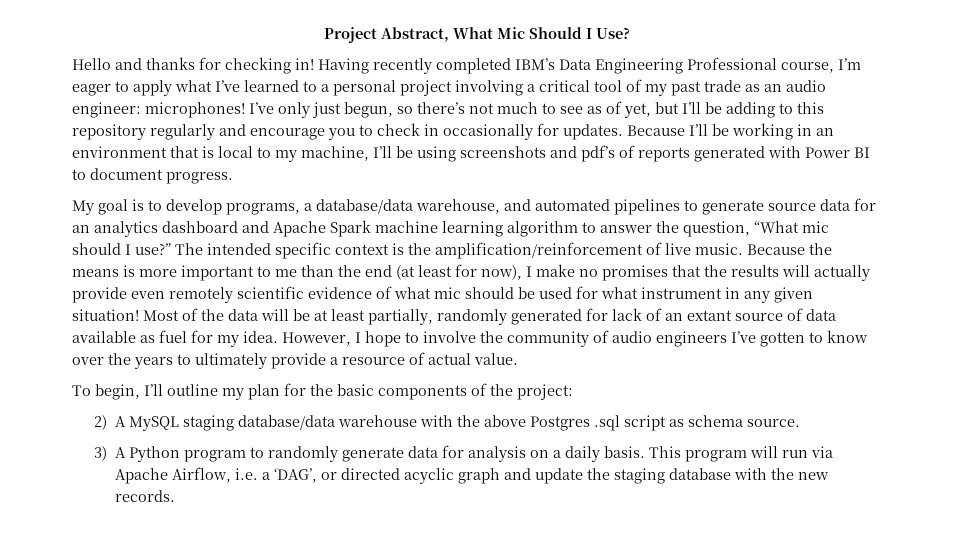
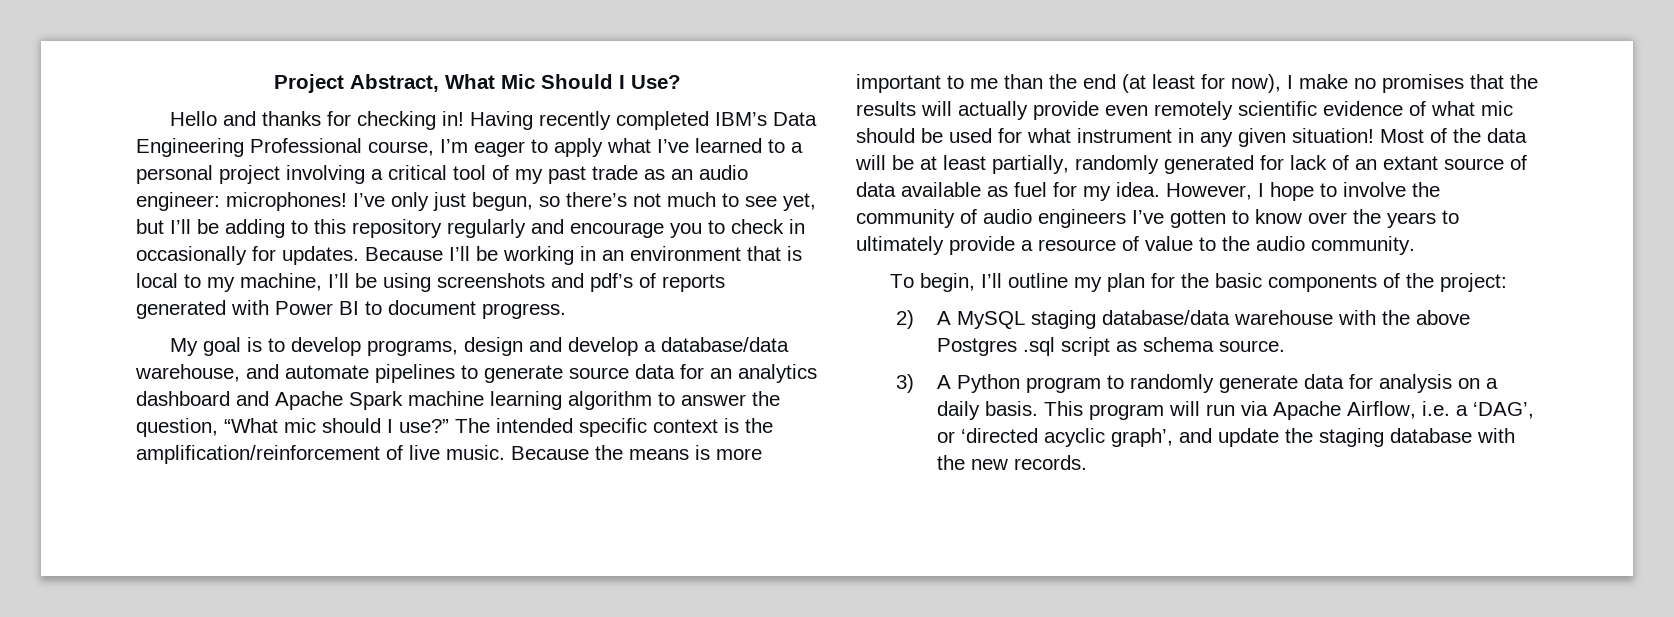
- I’ve only just begun, so there’s not much to see as of yet, but I’ll be adding to this repository regularly and encourage you to check in occasionally for updates.
+ I’ve only just begun, so there’s not much to see yet, but I’ll be adding to this repository regularly and encourage you to check in occasionally for updates.
- My goal is to develop programs, a database/data warehouse, and automated pipelines to generate source data for an analytics dashboard and Apache Spark machine learning algorithm to answer the question, “What mic should I use?”
+ My goal is to develop programs, design and develop a database/data warehouse, and automate pipelines to generate source data for an analytics dashboard and Apache Spark machine learning algorithm to answer the question, “What mic should I use?”
- However, I hope to involve the community of audio engineers I’ve gotten to know over the years to ultimately provide a resource of actual value.
+ However, I hope to involve the community of audio engineers I’ve gotten to know over the years to ultimately provide a resource of value to the audio community.
- This program will run via Apache Airflow, i.e. a ‘DAG’, or directed acyclic graph and update the staging database with the new records.
+ This program will run via Apache Airflow, i.e. a ‘DAG’, or ‘directed acyclic graph’, and update the staging database with the new records.

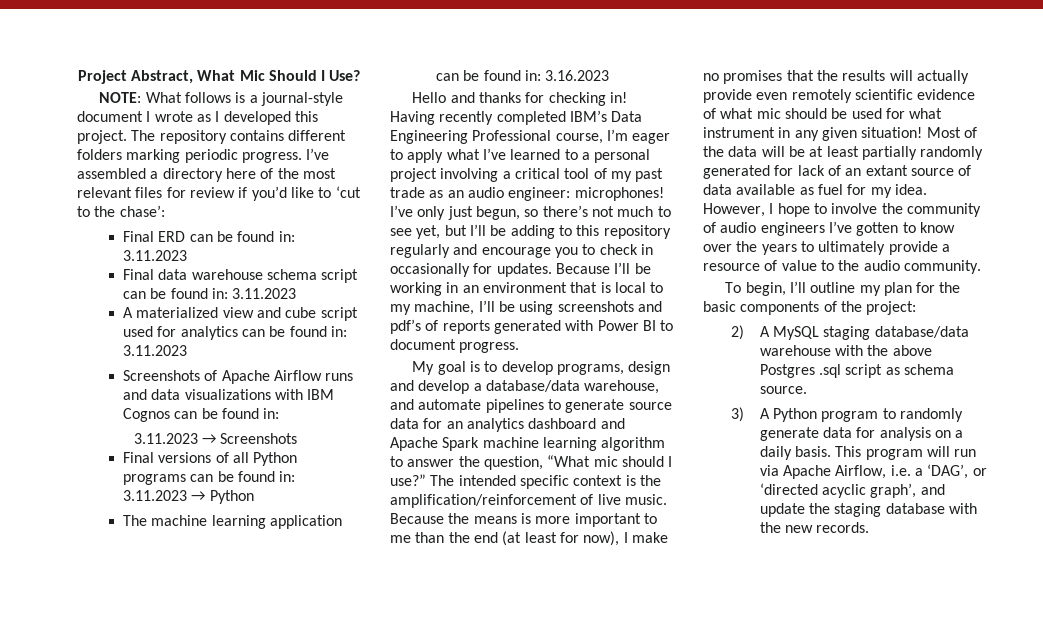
+ NOTE: What follows is a journal-style document I wrote as I developed this project. The repository contains different folders marking periodic progress. I’ve assembled a directory here of the most relevant files for review if you’d like to ‘cut to the chase’:
+ Final ERD can be found in: 3.11.2023
+ Final data warehouse schema script can be found in: 3.11.2023
+ A materialized view and cube script used for analytics can be found in: 3.11.2023
+ Screenshots of Apache Airflow runs and data visualizations with IBM Cognos can be found in:
+ 3.11.2023 → Screenshots
+ Final versions of all Python programs can be found in: 3.11.2023 → Python
+ The machine learning application can be found in: 3.16.2023
- Most of the data will be at least partially, randomly generated for lack of an extant source of data available as fuel for my idea.
+ Most of the data will be at least partially randomly generated for lack of an extant source of data available as fuel for my idea.

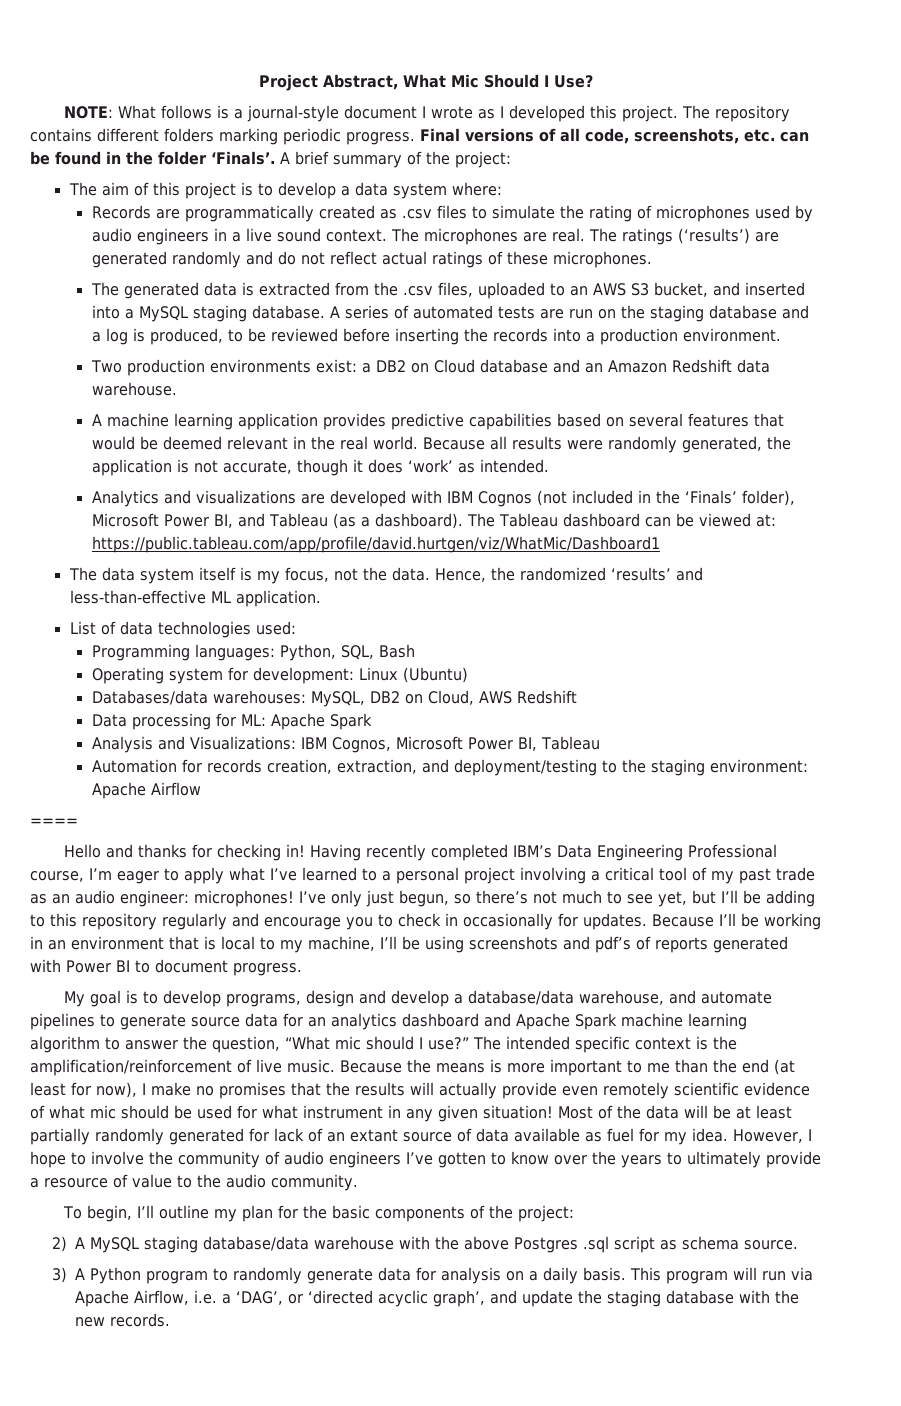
- I’ve assembled a directory here of the most relevant files for review if you’d like to ‘cut to the chase’:
- Final ERD can be found in: 3.11.2023
- Final data warehouse schema script can be found in: 3.11.2023
- A materialized view and cube script used for analytics can be found in: 3.11.2023
- Screenshots of Apache Airflow runs and data visualizations with IBM Cognos can be found in:
- 3.11.2023 → Screenshots
- Final versions of all Python programs can be found in: 3.11.2023 → Python
- The machine learning application can be found in: 3.16.2023
+ Final versions of all code, screenshots, etc. can be found in the folder ‘Finals’. A brief summary of the project:
+ The aim of this project is to develop a data system where:
+ Records are programmatically created as .csv files to simulate the rating of microphones used by audio engineers in a live sound context. The microphones are real. The ratings (‘results’) are generated randomly and do not reflect actual ratings of these microphones.
+ The generated data is extracted from the .csv files, uploaded to an AWS S3 bucket, and inserted into a MySQL staging database. A series of automated tests are run on the staging database and a log is produced, to be reviewed before inserting the records into a production environment.
+ Two production environments exist: a DB2 on Cloud database and an Amazon Redshift data warehouse.
+ A machine learning application provides predictive capabilities based on several features that would be deemed relevant in the real world. Because all results were randomly generated, the application is not accurate, though it does ‘work’ as intended.
+ Analytics and visualizations are developed with IBM Cognos (not included in the ‘Finals’ folder), Microsoft Power BI, and Tableau (as a dashboard). The Tableau dashboard can be viewed at: https://public.tableau.com/app/profile/david.hurtgen/viz/WhatMic/Dashboard1
+ The data system itself is my focus, not the data. Hence, the randomized ‘results’ and less-than-effective ML application.
+ List of data technologies used:
+ Programming languages: Python, SQL, Bash
+ Operating system for development: Linux (Ubuntu)
+ Databases/data warehouses: MySQL, DB2 on Cloud, AWS Redshift
+ Data processing for ML: Apache Spark
+ Analysis and Visualizations: IBM Cognos, Microsoft Power BI, Tableau
+ Automation for records creation, extraction, and deployment/testing to the staging environment: Apache Airflow
+ ====

